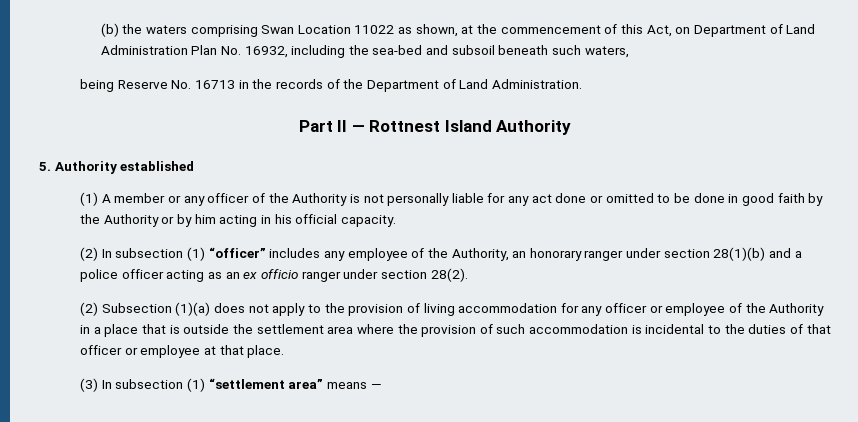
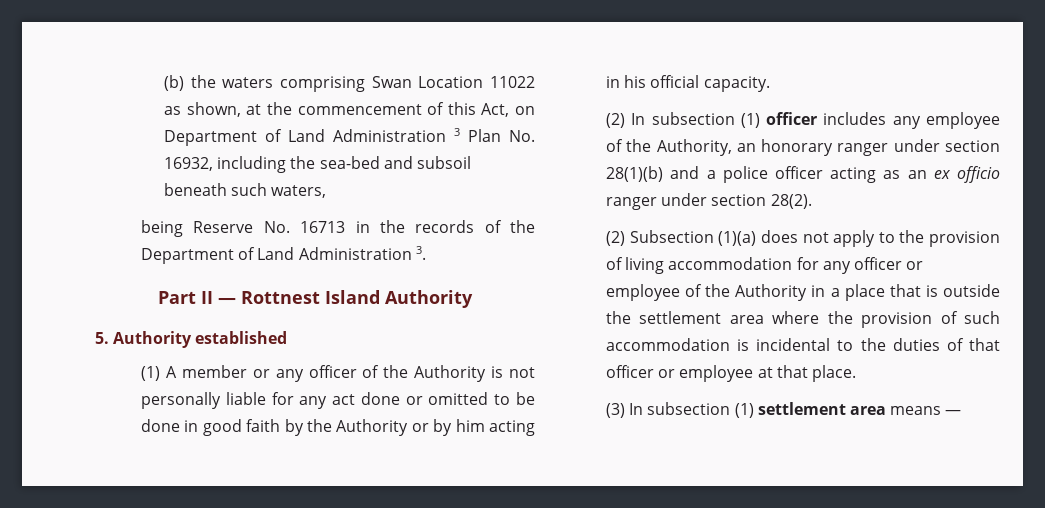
- (b) the waters comprising Swan Location 11022 as shown, at the commencement of this Act, on Department of Land Administration Plan No. 16932, including the sea-bed and subsoil beneath such waters,
+ (b) the waters comprising Swan Location 11022 as shown, at the commencement of this Act, on Department of Land Administration 3 Plan No. 16932, including the sea-bed and subsoil beneath such waters,
- being Reserve No. 16713 in the records of the Department of Land Administration.
+ being Reserve No. 16713 in the records of the Department of Land Administration 3.
- (2) In subsection (1) “officer” includes any employee of the Authority, an honorary ranger under section 28(1)(b) and a police officer acting as an ex officio ranger under section 28(2).
+ (2) In subsection (1) officer includes any employee of the Authority, an honorary ranger under section 28(1)(b) and a police officer acting as an ex officio ranger under section 28(2).
- (3) In subsection (1) “settlement area” means —
+ (3) In subsection (1) settlement area means —

